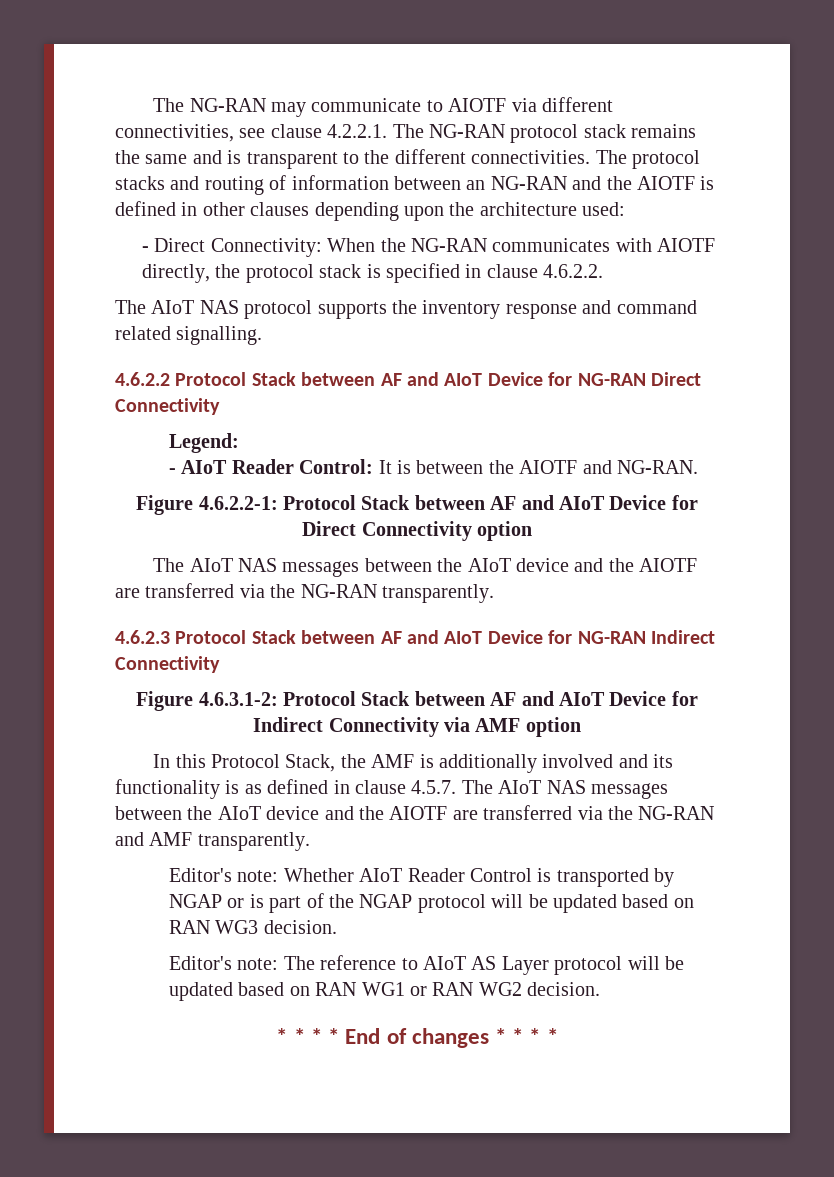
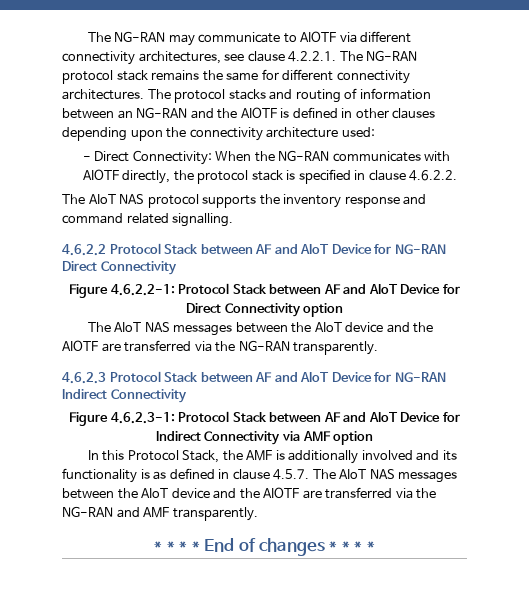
- The NG-RAN may communicate to AIOTF via different connectivities, see clause 4.2.2.1. The NG-RAN protocol stack remains the same and is transparent to the different connectivities.
+ The NG-RAN may communicate to AIOTF via different connectivity architectures, see clause 4.2.2.1. The NG-RAN protocol stack remains the same for different connectivity architectures.
- The protocol stacks and routing of information between an NG-RAN and the AIOTF is defined in other clauses depending upon the architecture used:
+ The protocol stacks and routing of information between an NG-RAN and the AIOTF is defined in other clauses depending upon the connectivity architecture used:
- Legend:
- - AIoT Reader Control: It is between the AIOTF and NG-RAN.
- Figure 4.6.3.1-2: Protocol Stack between AF and AIoT Device for Indirect Connectivity via AMF option
+ Figure 4.6.2.3-1: Protocol Stack between AF and AIoT Device for Indirect Connectivity via AMF option
- Editor's note: Whether AIoT Reader Control is transported by NGAP or is part of the NGAP protocol will be updated based on RAN WG3 decision.
- Editor's note: The reference to AIoT AS Layer protocol will be updated based on RAN WG1 or RAN WG2 decision.

